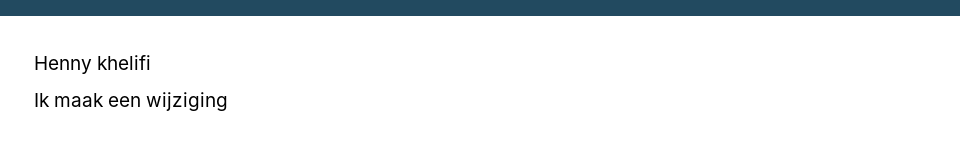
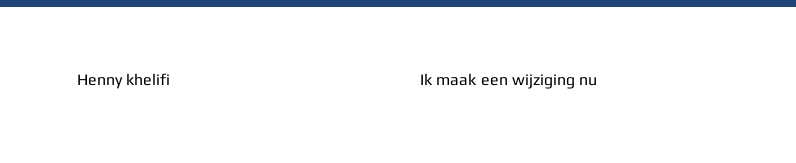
- Ik maak een wijziging
+ Ik maak een wijziging nu

